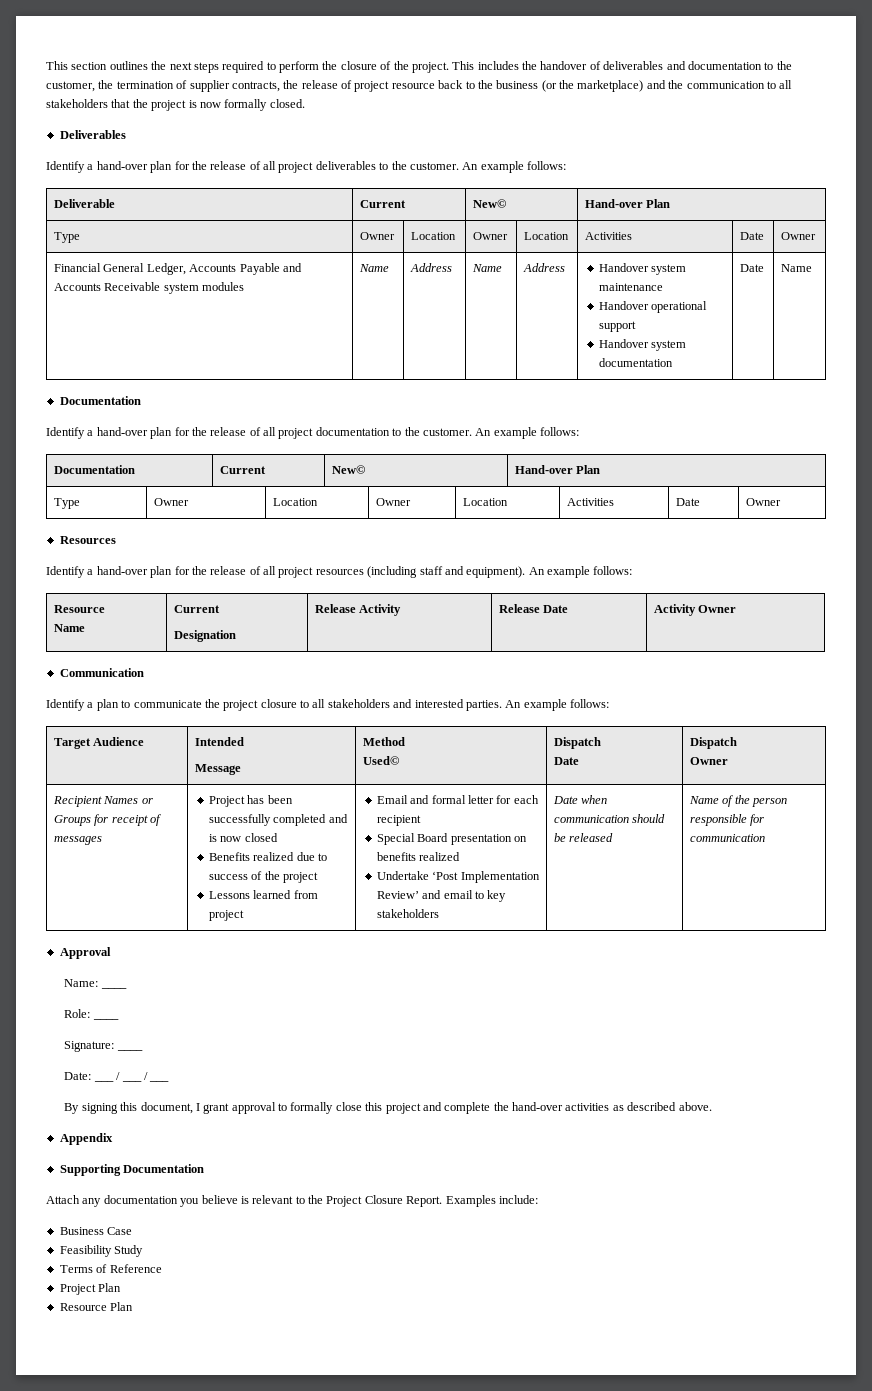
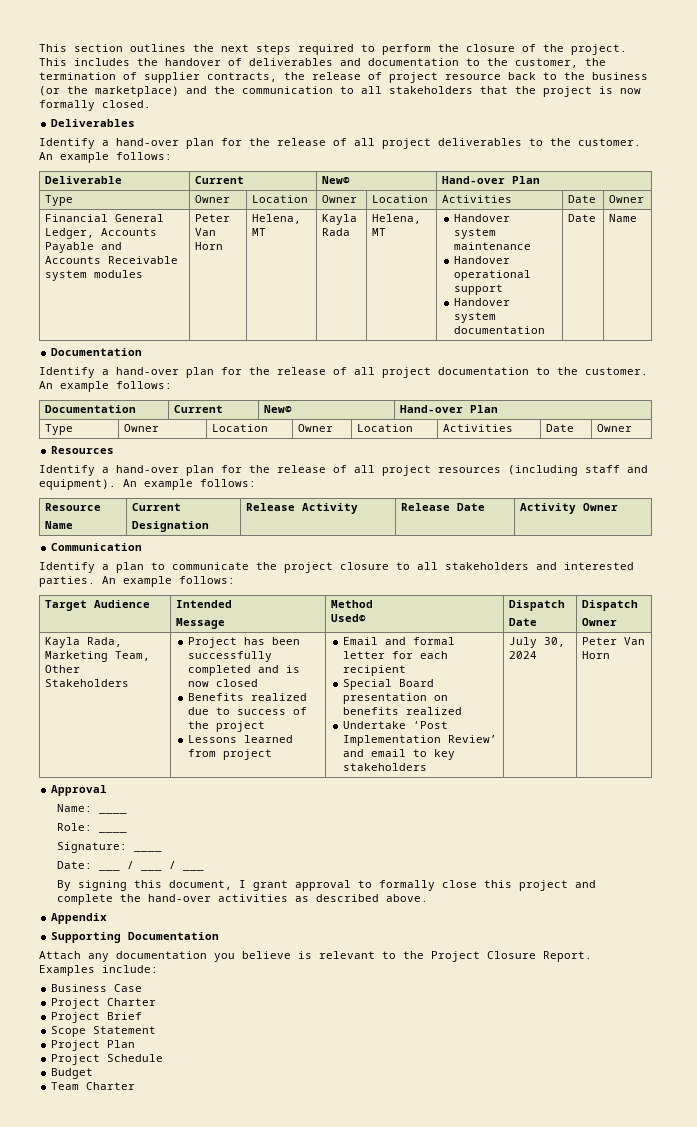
- Financial General Ledger, Accounts Payable and Accounts Receivable system modules | Name | Address | Name | Address | Handover system maintenance
+ Financial General Ledger, Accounts Payable and Accounts Receivable system modules | Peter Van Horn | Helena, MT | Kayla Rada | Helena, MT | Handover system maintenance
- Recipient Names or Groups for receipt of messages
+ Kayla Rada, Marketing Team, Other Stakeholders
- Date when communication should be released | Name of the person responsible for communication
+ July 30, 2024 | Peter Van Horn
- Feasibility Study
- Terms of Reference
+ Project Charter
+ Project Brief
+ Scope Statement
  Project Plan
- Resource Plan
+ Project Schedule
+ Budget
+ Team Charter

